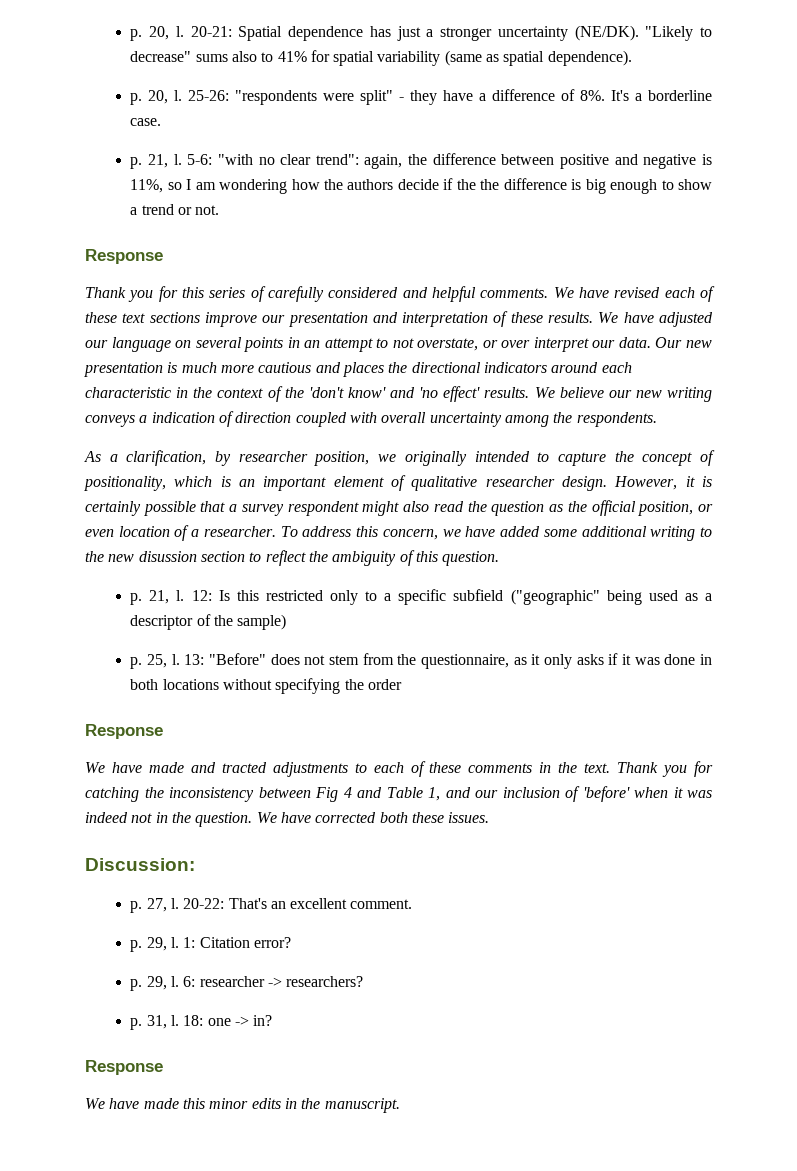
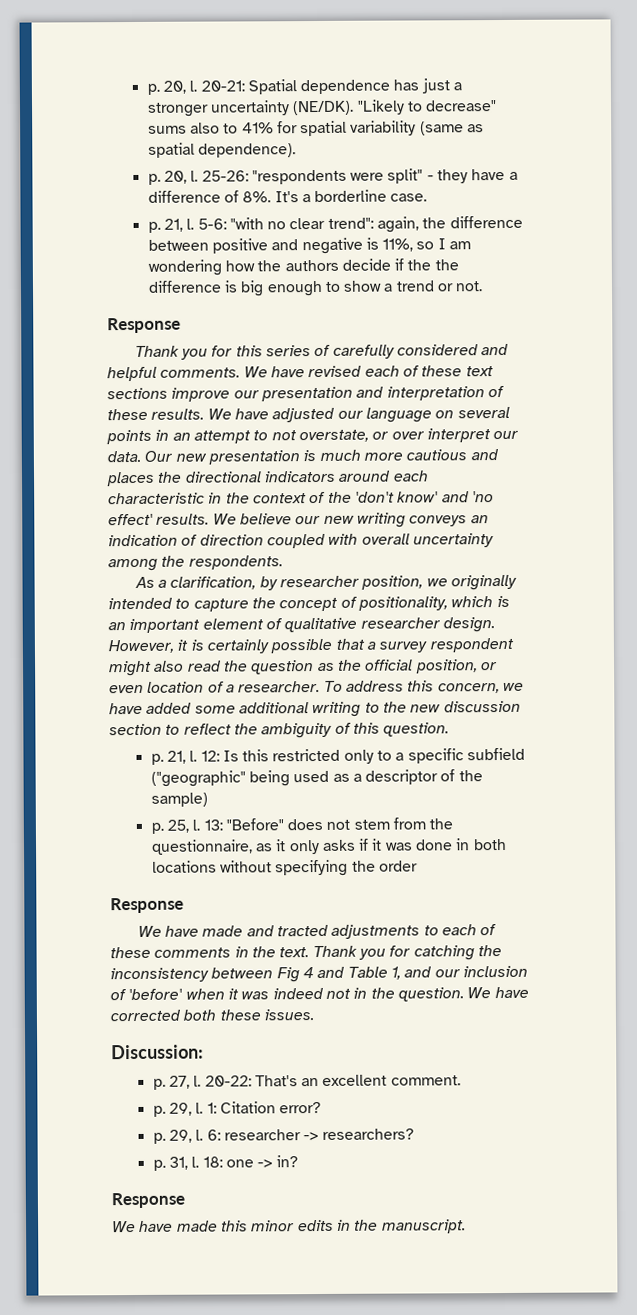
- We believe our new writing conveys a indication of direction coupled with overall uncertainty among the respondents.
+ We believe our new writing conveys an indication of direction coupled with overall uncertainty among the respondents.
- To address this concern, we have added some additional writing to the new disussion section to reflect the ambiguity of this question.
+ To address this concern, we have added some additional writing to the new discussion section to reflect the ambiguity of this question.

